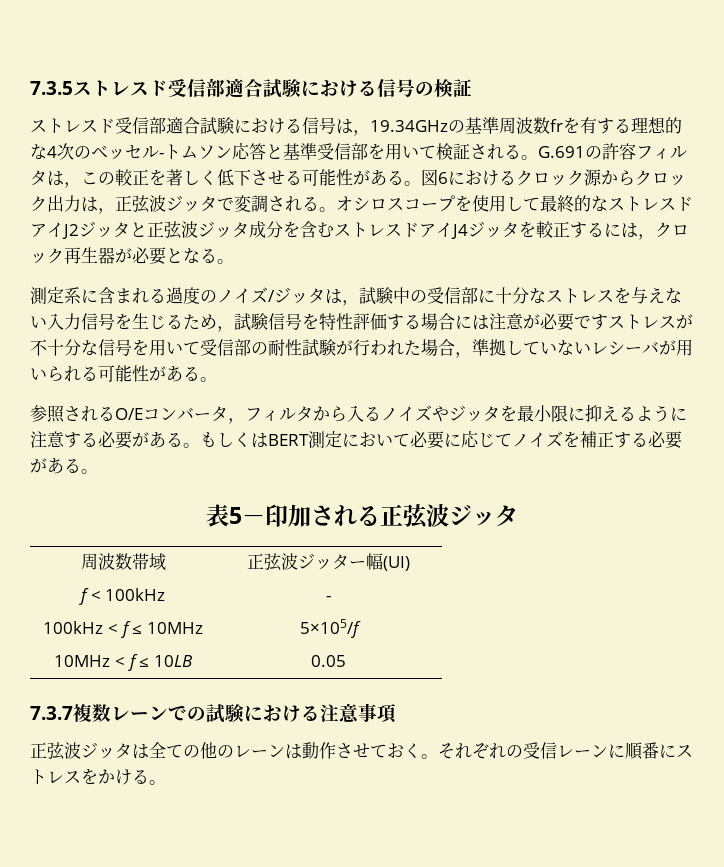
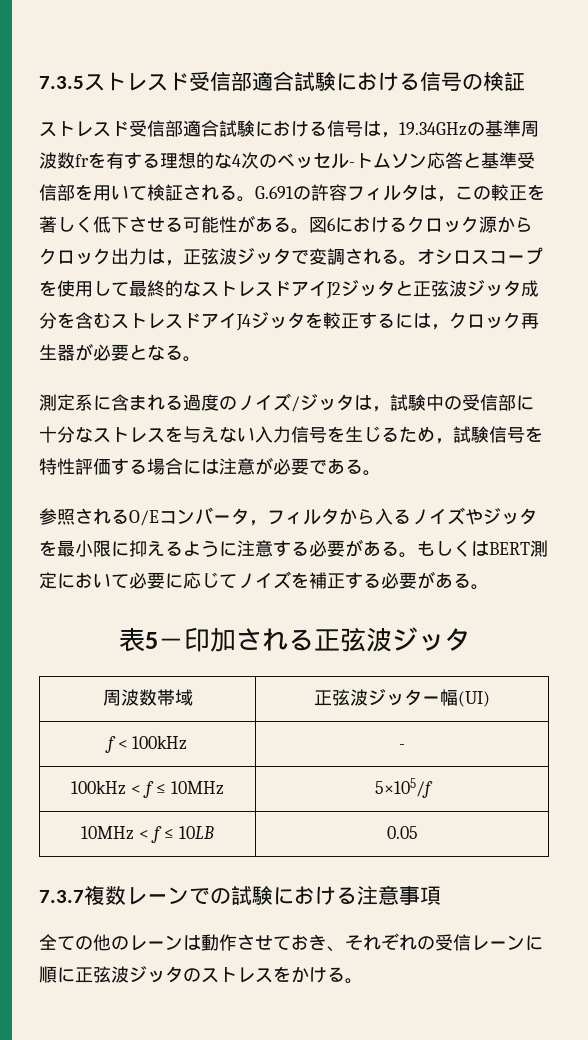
- 測定系に含まれる過度のノイズ/ジッタは，試験中の受信部に十分なストレスを与えない入力信号を生じるため，試験信号を特性評価する場合には注意が必要ですストレスが不十分な信号を用いて受信部の耐性試験が行われた場合，準拠していないレシーバが用いられる可能性がある。
+ 測定系に含まれる過度のノイズ/ジッタは，試験中の受信部に十分なストレスを与えない入力信号を生じるため，試験信号を特性評価する場合には注意が必要である。
- 正弦波ジッタは全ての他のレーンは動作させておく。それぞれの受信レーンに順番にストレスをかける。
+ 全ての他のレーンは動作させておき、それぞれの受信レーンに順に正弦波ジッタのストレスをかける。

